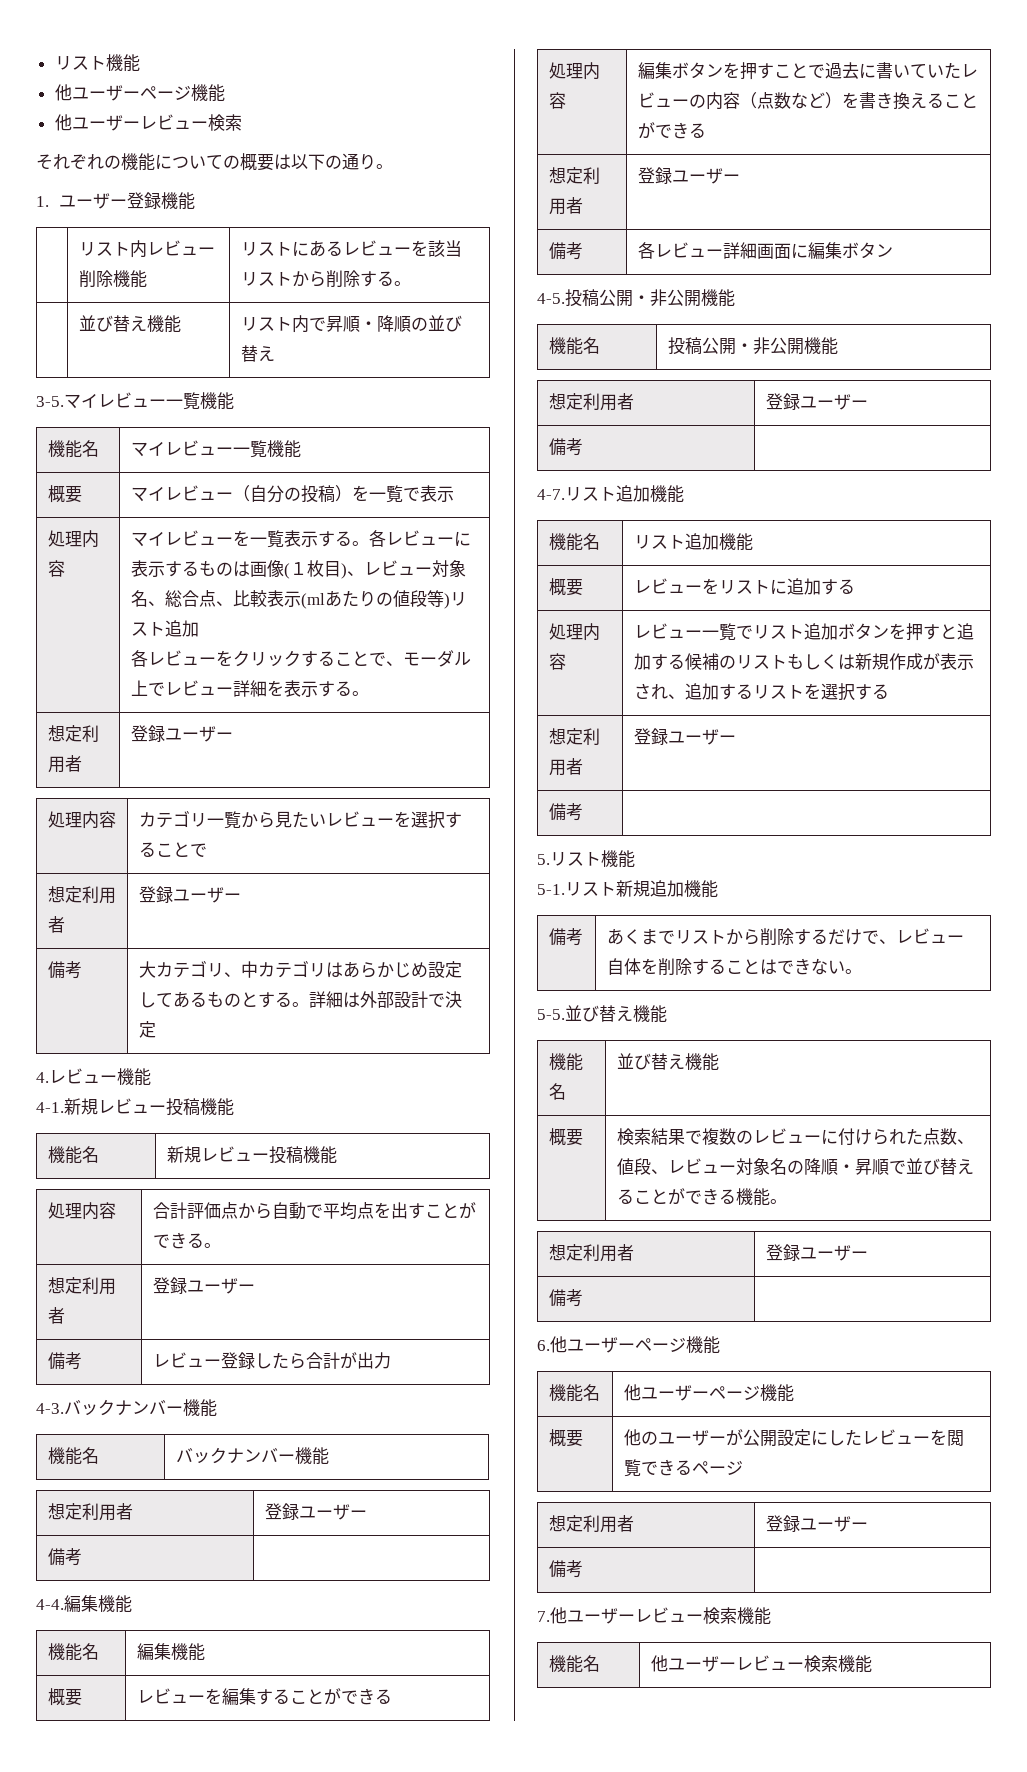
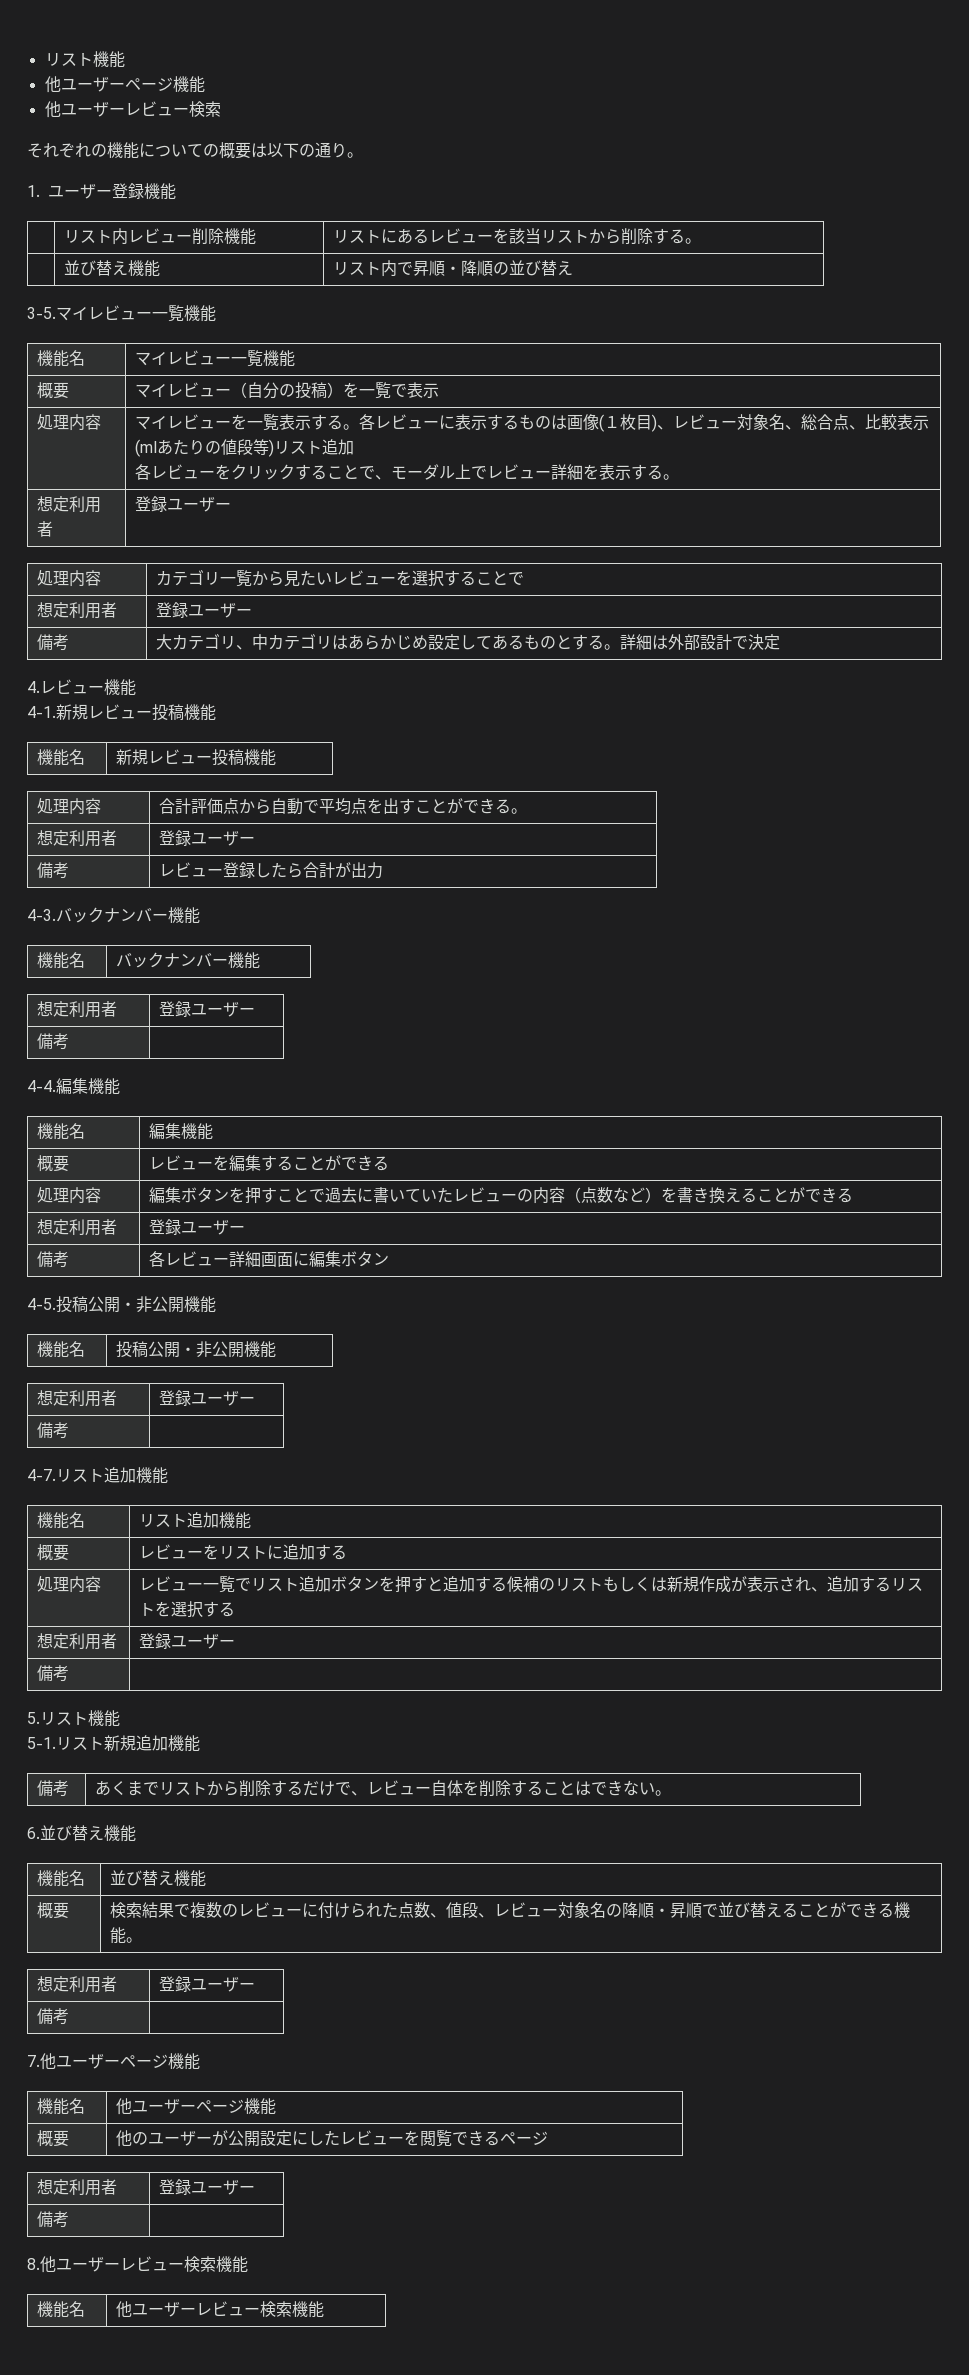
- 5-5.並び替え機能
+ 6.並び替え機能
- 6.他ユーザーページ機能
+ 7.他ユーザーページ機能
- 7.他ユーザーレビュー検索機能
+ 8.他ユーザーレビュー検索機能

